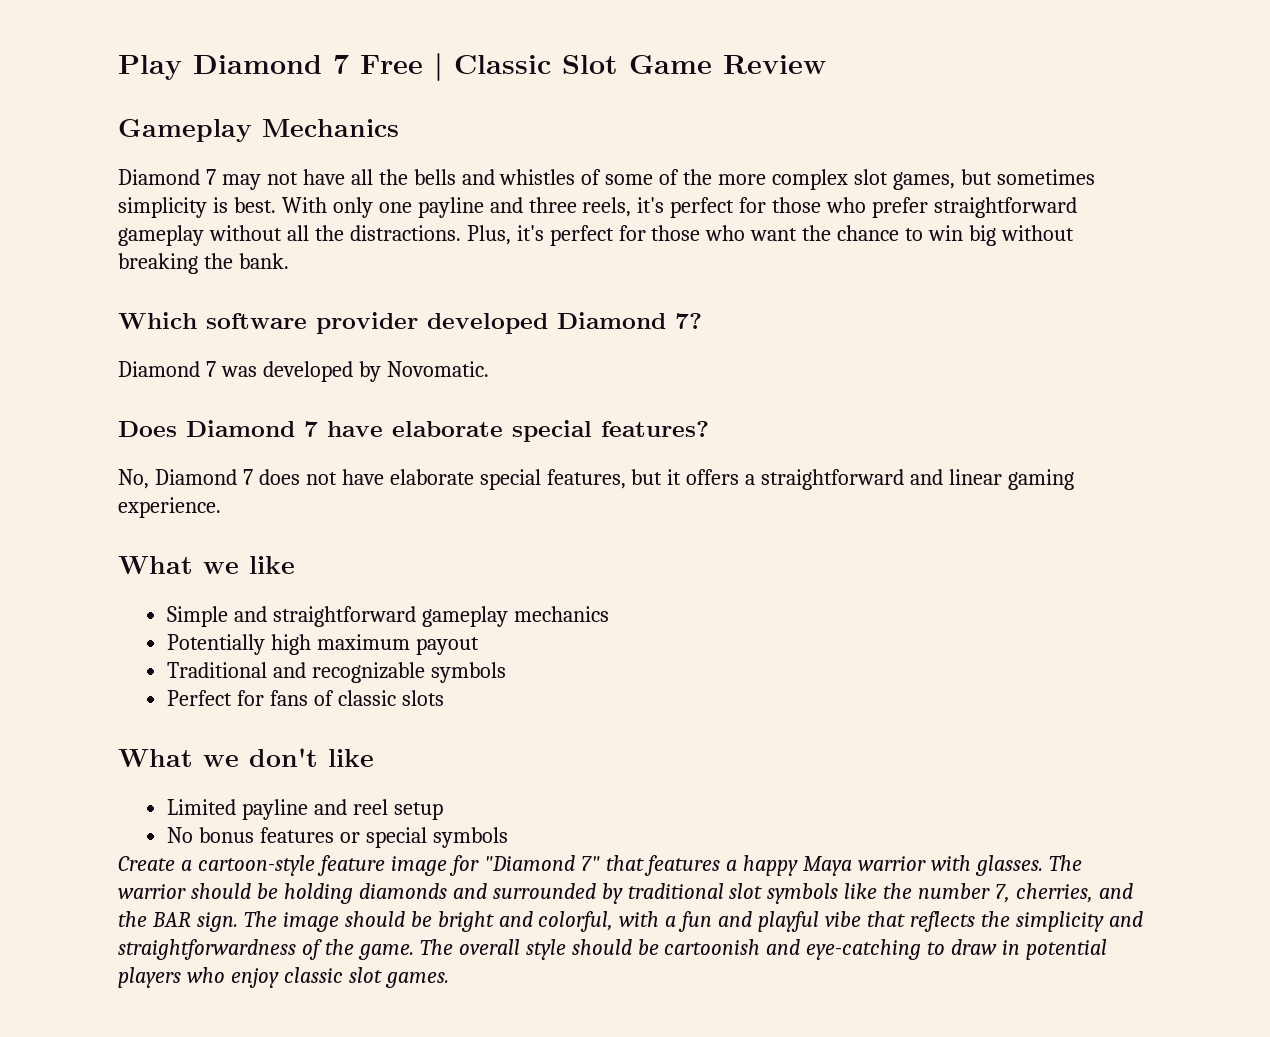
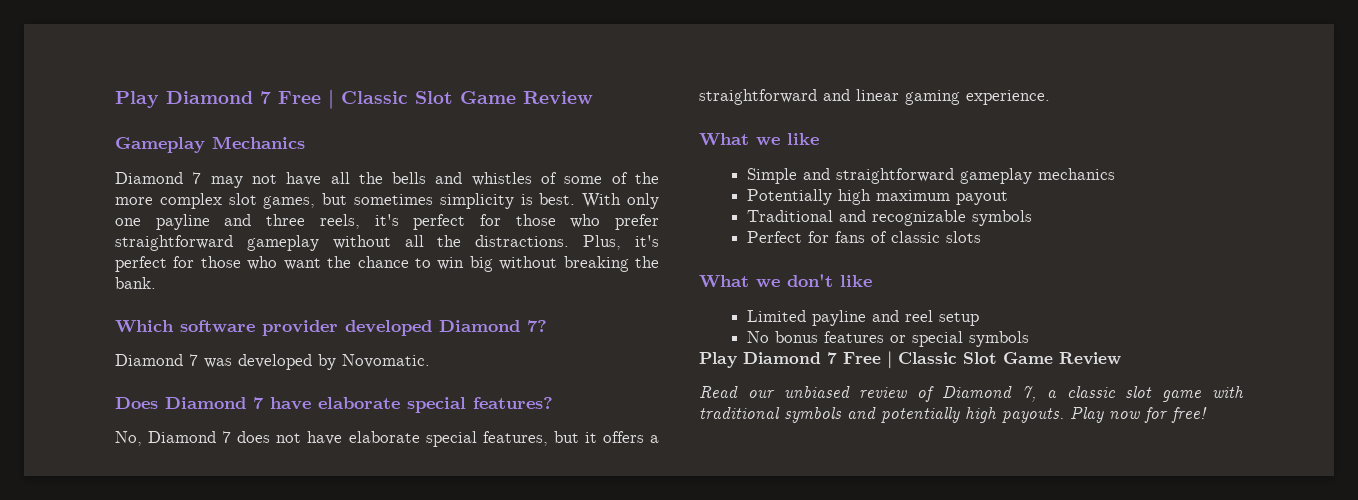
  No bonus features or special symbols
- Create a cartoon-style feature image for "Diamond 7" that features a happy Maya warrior with glasses. The warrior should be holding diamonds and surrounded by traditional slot symbols like the number 7, cherries, and the BAR sign. The image should be bright and colorful, with a fun and playful vibe that reflects the simplicity and straightforwardness of the game. The overall style should be cartoonish and eye-catching to draw in potential players who enjoy classic slot games.
+ Play Diamond 7 Free | Classic Slot Game Review
+ Read our unbiased review of Diamond 7, a classic slot game with traditional symbols and potentially high payouts. Play now for free!

